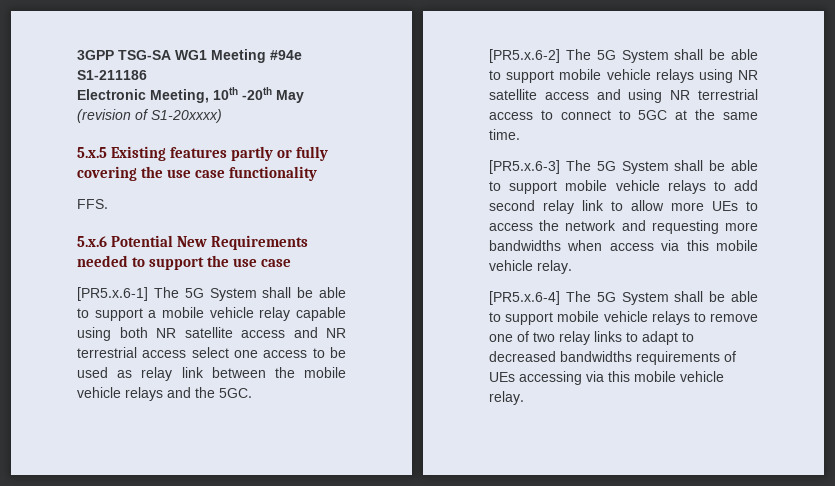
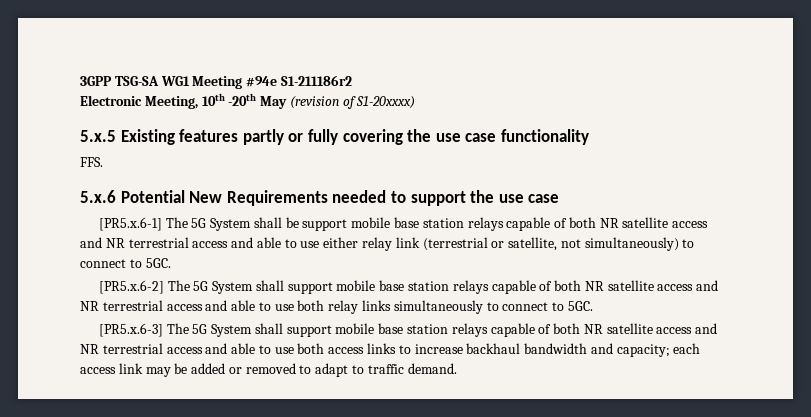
- 3GPP TSG-SA WG1 Meeting #94e S1-211186
+ 3GPP TSG-SA WG1 Meeting #94e S1-211186r2
- [PR5.x.6-1] The 5G System shall be able to support a mobile vehicle relay capable using both NR satellite access and NR terrestrial access select one access to be used as relay link between the mobile vehicle relays and the 5GC.
+ [PR5.x.6-1] The 5G System shall be support mobile base station relays capable of both NR satellite access and NR terrestrial access and able to use either relay link (terrestrial or satellite, not simultaneously) to connect to 5GC.
- [PR5.x.6-2] The 5G System shall be able to support mobile vehicle relays using NR satellite access and using NR terrestrial access to connect to 5GC at the same time.
+ [PR5.x.6-2] The 5G System shall support mobile base station relays capable of both NR satellite access and NR terrestrial access and able to use both relay links simultaneously to connect to 5GC.
- [PR5.x.6-3] The 5G System shall be able to support mobile vehicle relays to add second relay link to allow more UEs to access the network and requesting more bandwidths when access via this mobile vehicle relay.
- [PR5.x.6-4] The 5G System shall be able to support mobile vehicle relays to remove one of two relay links to adapt to decreased bandwidths requirements of UEs accessing via this mobile vehicle relay.
+ [PR5.x.6-3] The 5G System shall support mobile base station relays capable of both NR satellite access and NR terrestrial access and able to use both access links to increase backhaul bandwidth and capacity; each access link may be added or removed to adapt to traffic demand.

